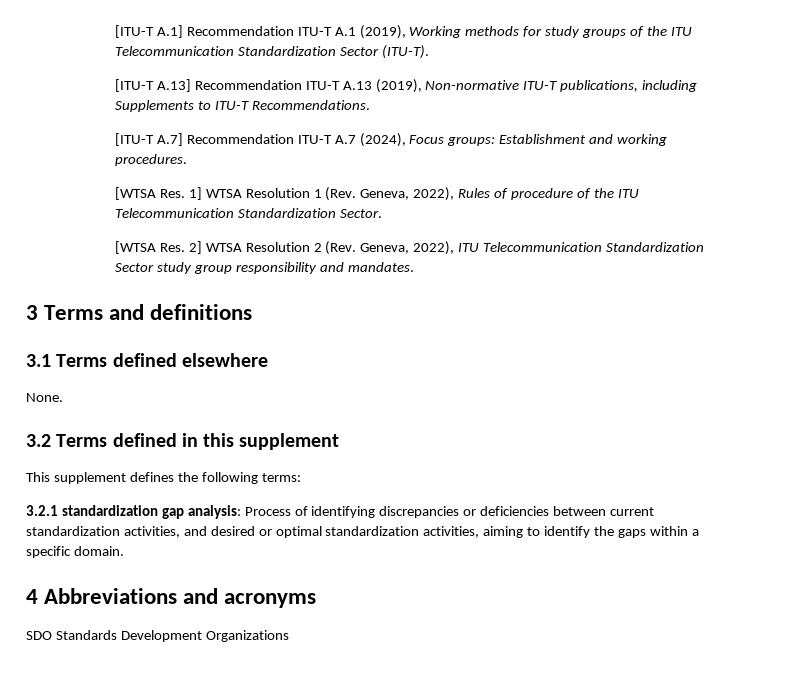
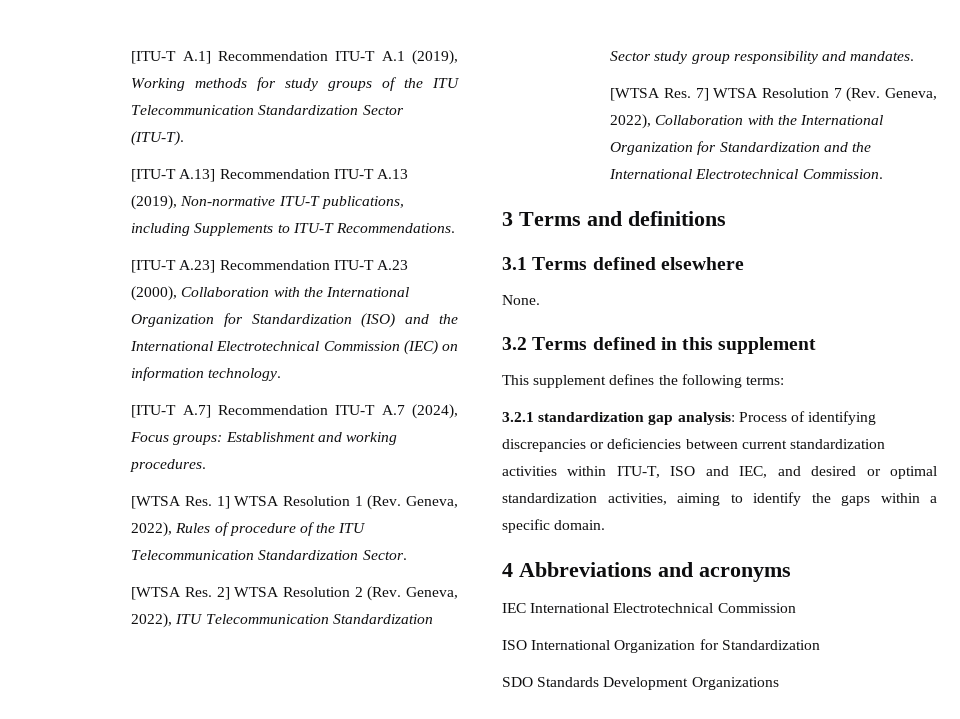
+ [ITU-T A.23] Recommendation ITU-T A.23 (2000), Collaboration with the International Organization for Standardization (ISO) and the International Electrotechnical Commission (IEC) on information technology.
+ [WTSA Res. 7] WTSA Resolution 7 (Rev. Geneva, 2022), Collaboration with the International Organization for Standardization and the International Electrotechnical Commission.
- 3.2.1 standardization gap analysis: Process of identifying discrepancies or deficiencies between current standardization activities, and desired or optimal standardization activities, aiming to identify the gaps within a specific domain.
+ 3.2.1 standardization gap analysis: Process of identifying discrepancies or deficiencies between current standardization activities within ITU-T, ISO and IEC, and desired or optimal standardization activities, aiming to identify the gaps within a specific domain.
+ IEC International Electrotechnical Commission
+ ISO International Organization for Standardization

